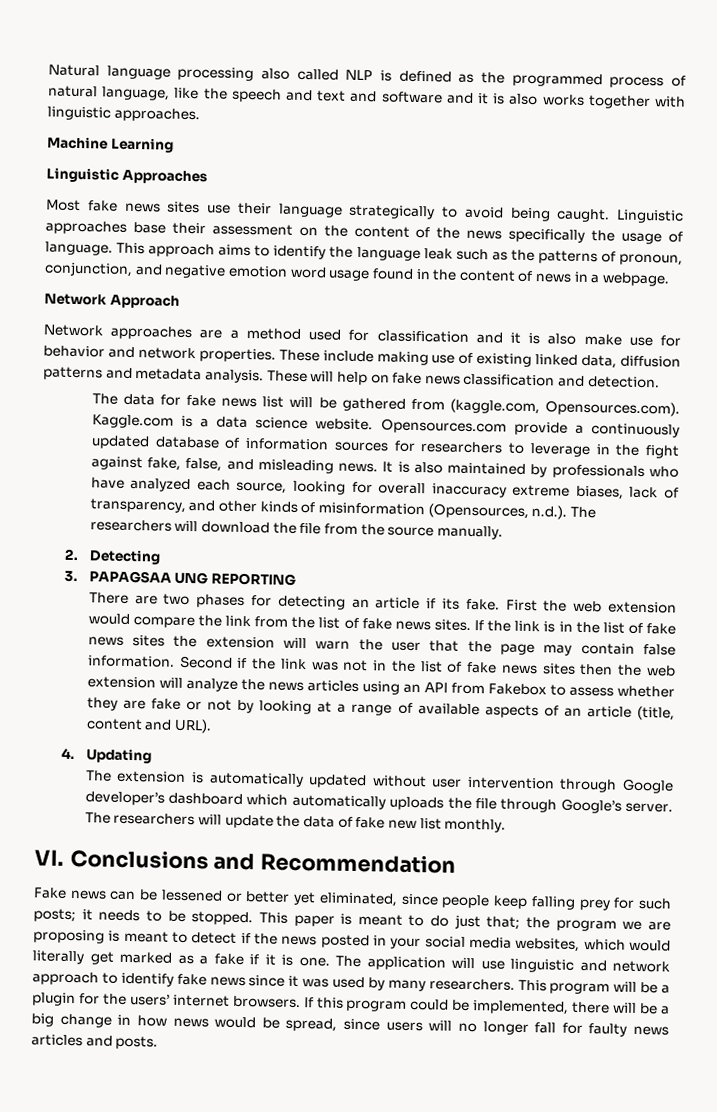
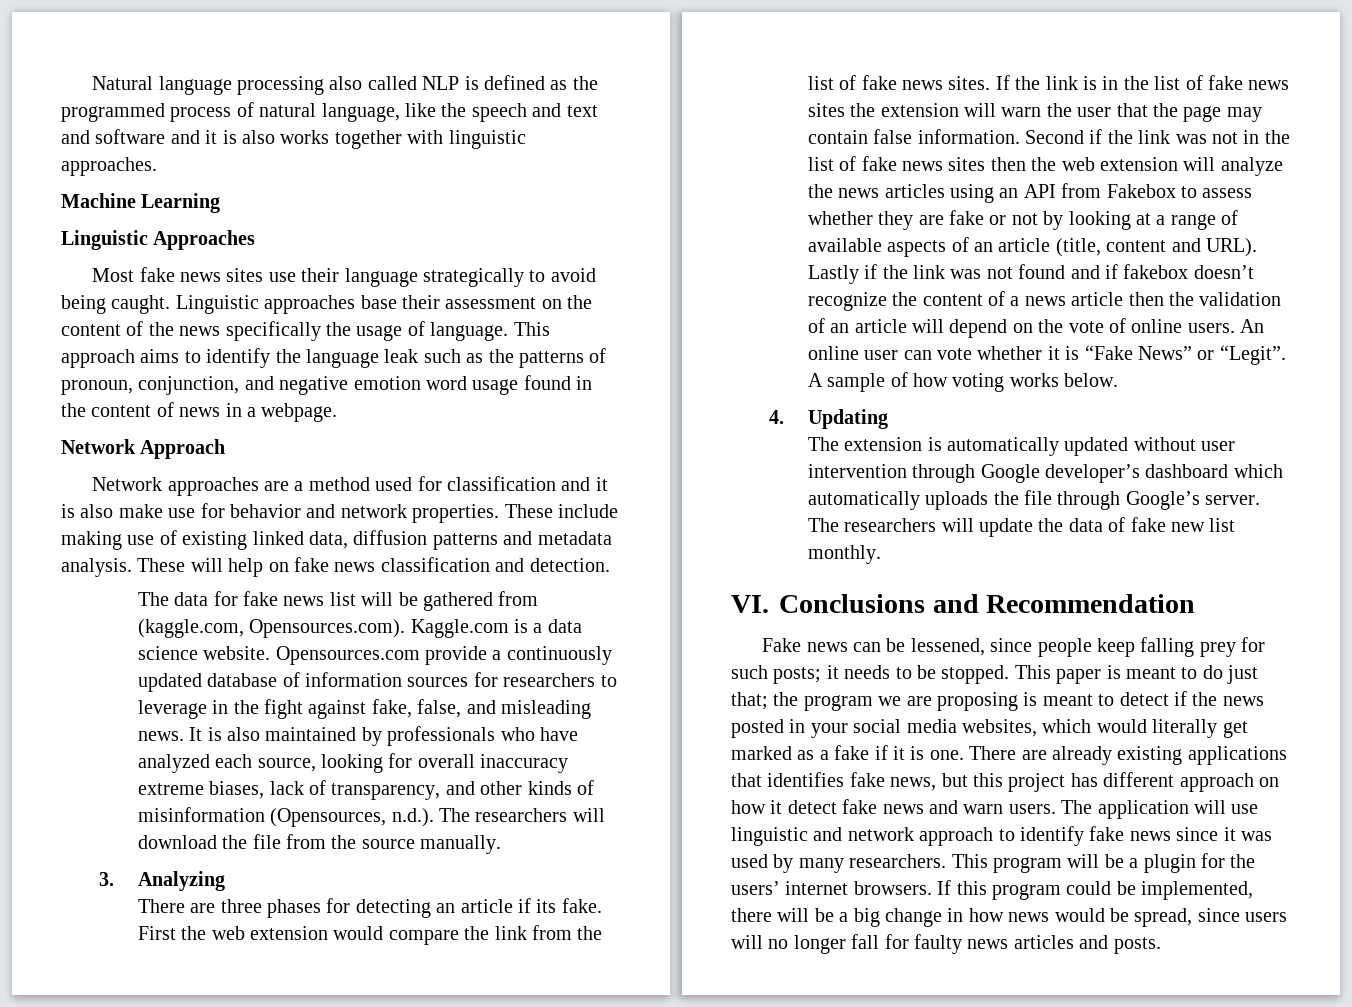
- 2. Detecting
- 3. PAPAGSAA UNG REPORTING
- There are two phases for detecting an article if its fake.
+ 3. Analyzing
+ There are three phases for detecting an article if its fake.
+ Lastly if the link was not found and if fakebox doesn’t recognize the content of a news article then the validation of an article will depend on the vote of online users. An online user can vote whether it is “Fake News” or “Legit”. A sample of how voting works below.
- Fake news can be lessened or better yet eliminated, since people keep falling prey for such posts; it needs to be stopped.
+ Fake news can be lessened, since people keep falling prey for such posts; it needs to be stopped.
+ There are already existing applications that identifies fake news, but this project has different approach on how it detect fake news and warn users.

